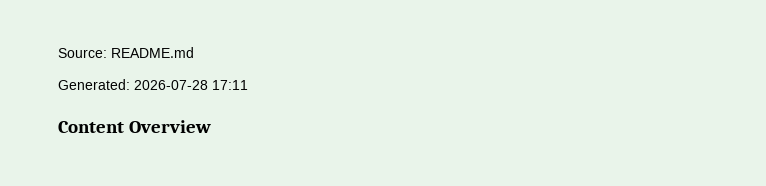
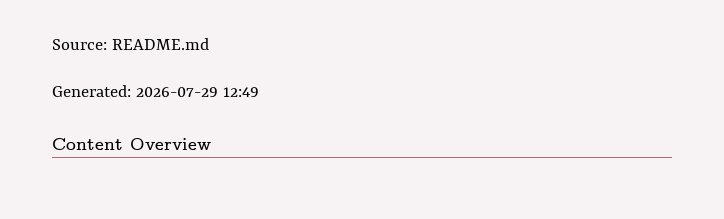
- Generated: 2026-07-28 17:11
+ Generated: 2026-07-29 12:49

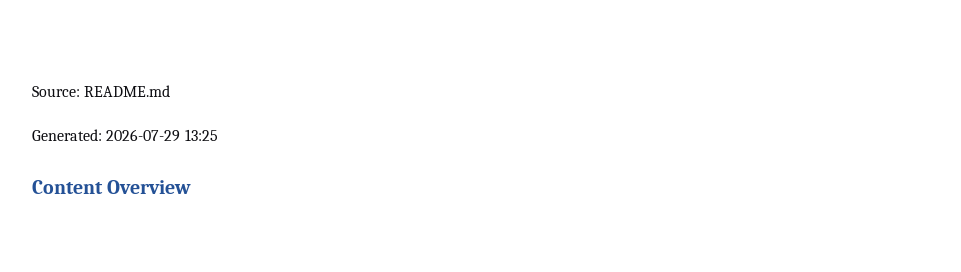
- Generated: 2026-07-29 12:49
+ Generated: 2026-07-29 13:25

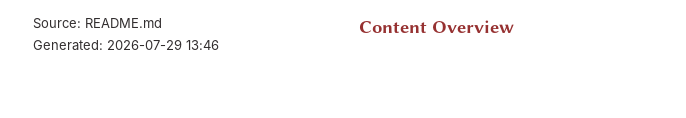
- Generated: 2026-07-29 13:25
+ Generated: 2026-07-29 13:46

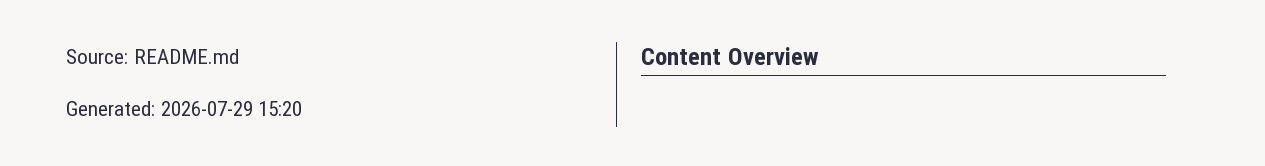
- Generated: 2026-07-29 13:46
+ Generated: 2026-07-29 15:20

